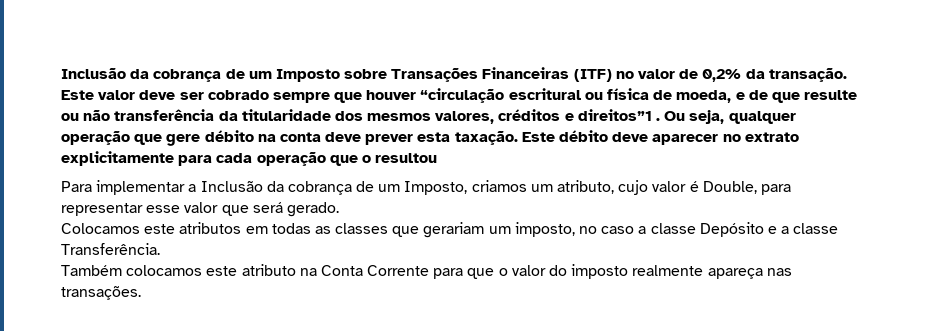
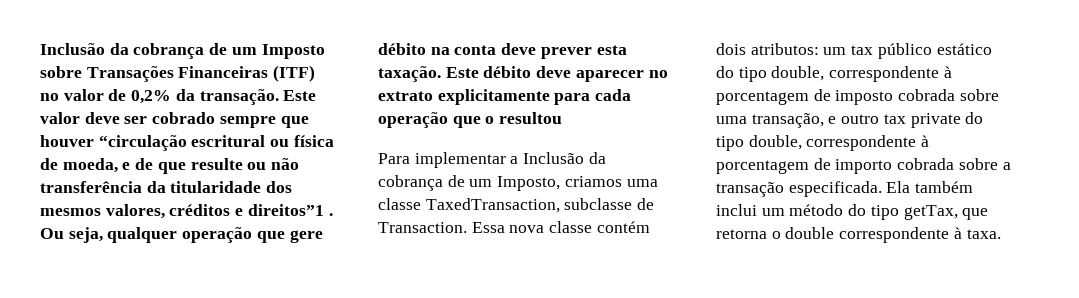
- Para implementar a Inclusão da cobrança de um Imposto, criamos um atributo, cujo valor é Double, para representar esse valor que será gerado.
- Colocamos este atributos em todas as classes que gerariam um imposto, no caso a classe Depósito e a classe Transferência.
- Também colocamos este atributo na Conta Corrente para que o valor do imposto realmente apareça nas transações.
+ Para implementar a Inclusão da cobrança de um Imposto, criamos uma classe TaxedTransaction, subclasse de Transaction. Essa nova classe contém dois atributos: um tax público estático do tipo double, correspondente à porcentagem de imposto cobrada sobre uma transação, e outro tax private do tipo double, correspondente à porcentagem de importo cobrada sobre a transação especificada. Ela também inclui um método do tipo getTax, que retorna o double correspondente à taxa.

